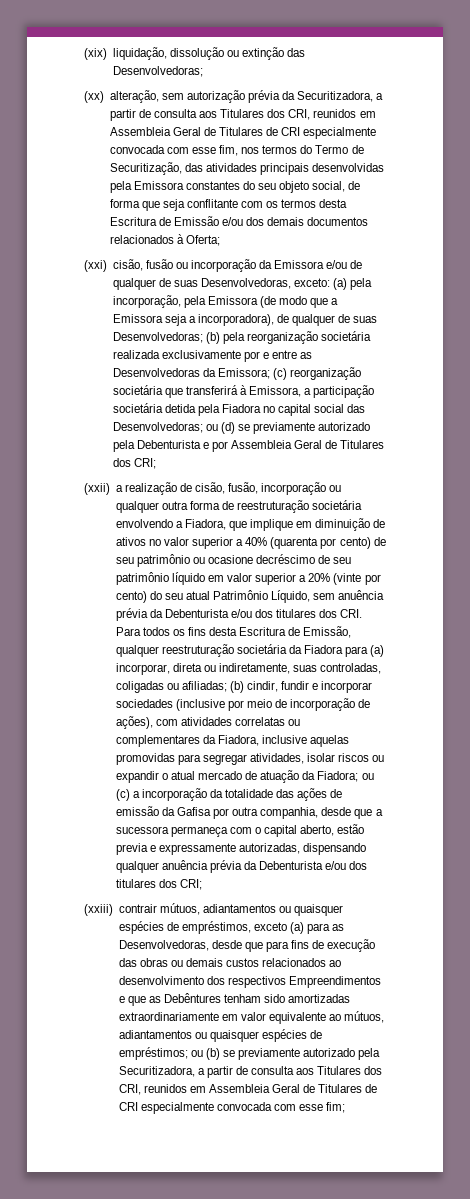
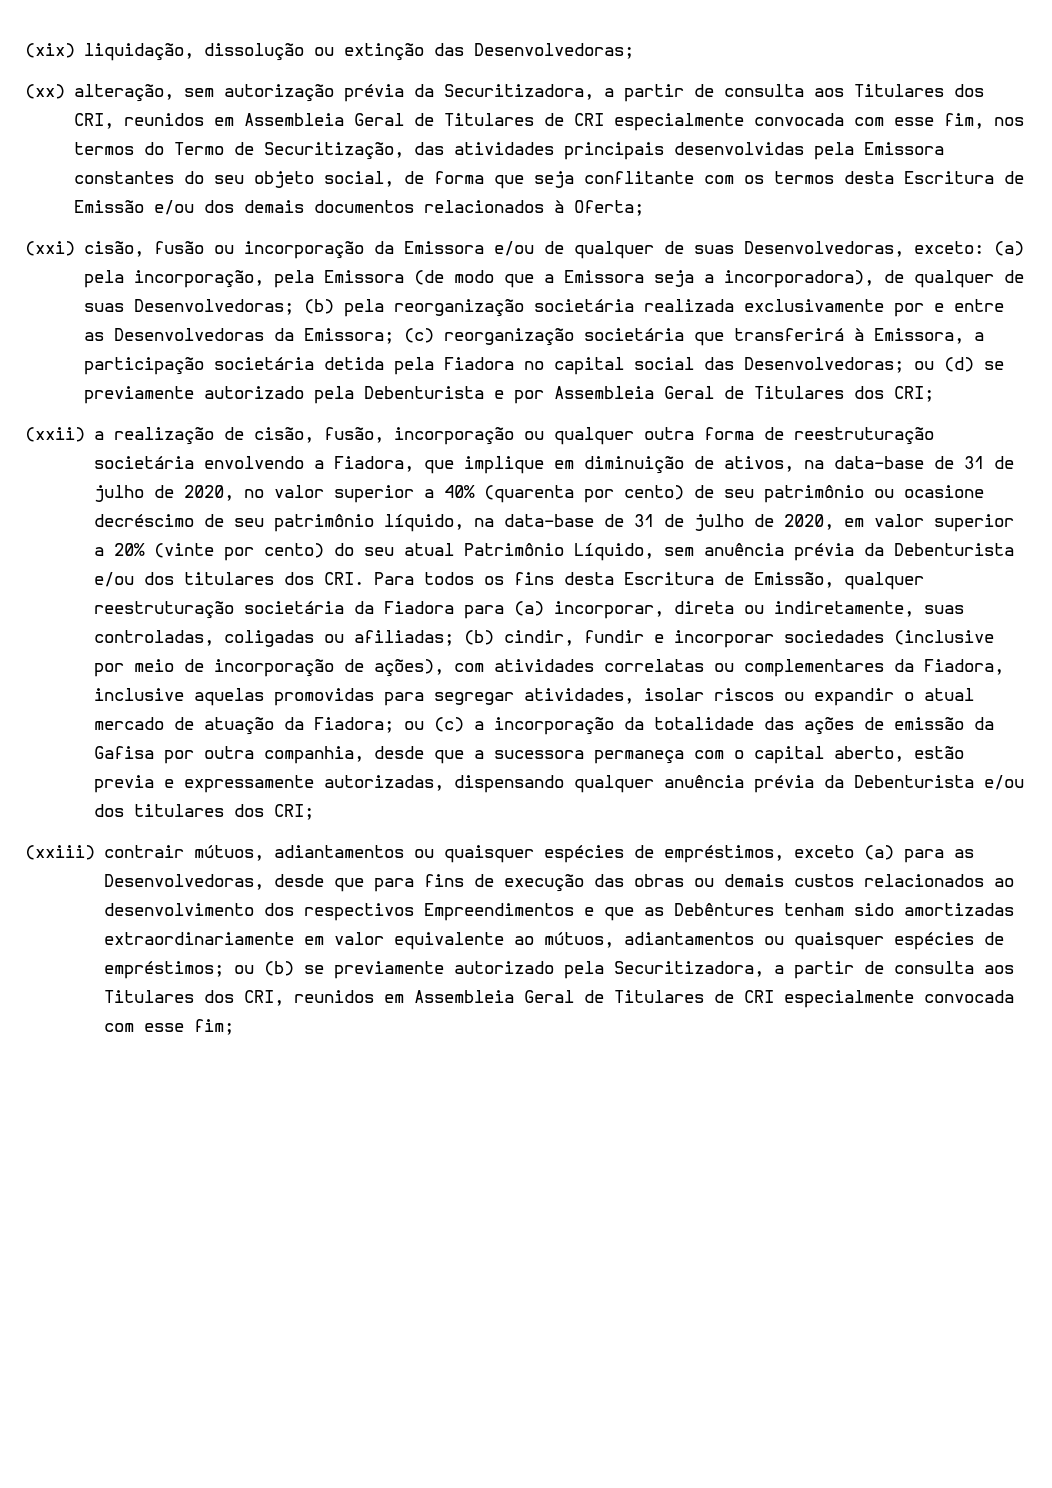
- (xxii) a realização de cisão, fusão, incorporação ou qualquer outra forma de reestruturação societária envolvendo a Fiadora, que implique em diminuição de ativos no valor superior a 40% (quarenta por cento) de seu patrimônio ou ocasione decréscimo de seu patrimônio líquido em valor superior a 20% (vinte por cento) do seu atual Patrimônio Líquido, sem anuência prévia da Debenturista e/ou dos titulares dos CRI. Para todos os fins desta Escritura de Emissão, qualquer reestruturação societária da Fiadora para (a) incorporar, direta ou indiretamente, suas controladas, coligadas ou afiliadas;
+ (xxii) a realização de cisão, fusão, incorporação ou qualquer outra forma de reestruturação societária envolvendo a Fiadora, que implique em diminuição de ativos, na data-base de 31 de julho de 2020, no valor superior a 40% (quarenta por cento) de seu patrimônio ou ocasione decréscimo de seu patrimônio líquido, na data-base de 31 de julho de 2020, em valor superior a 20% (vinte por cento) do seu atual Patrimônio Líquido, sem anuência prévia da Debenturista e/ou dos titulares dos CRI. Para todos os fins desta Escritura de Emissão, qualquer reestruturação societária da Fiadora para (a) incorporar, direta ou indiretamente, suas controladas, coligadas ou afiliadas;

